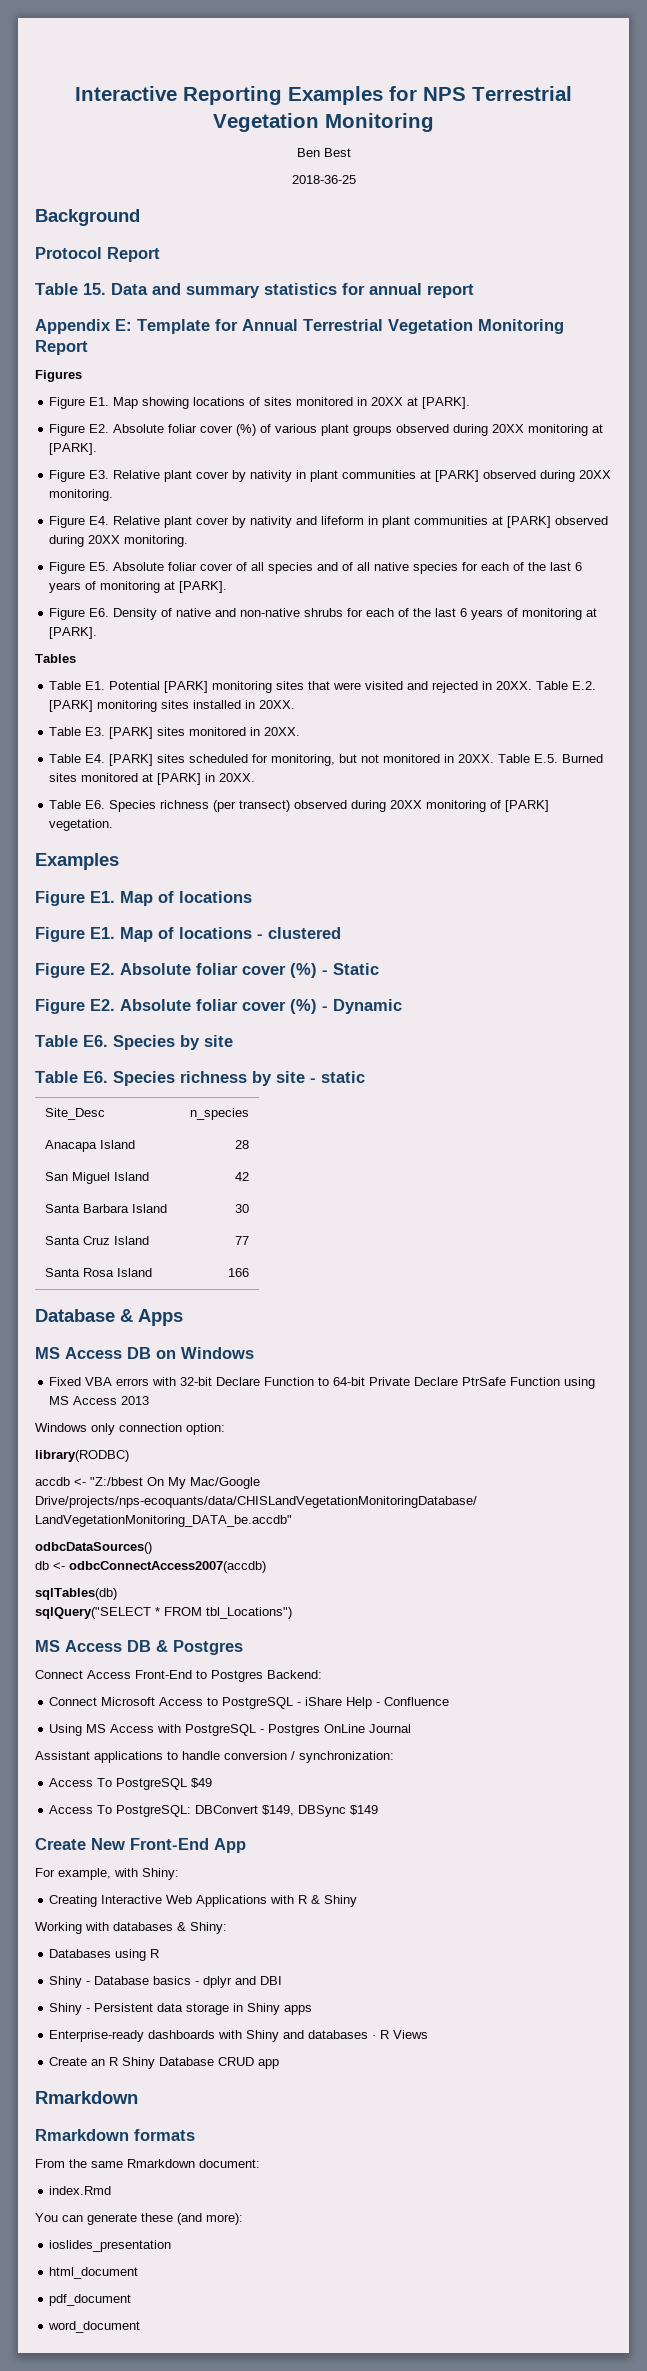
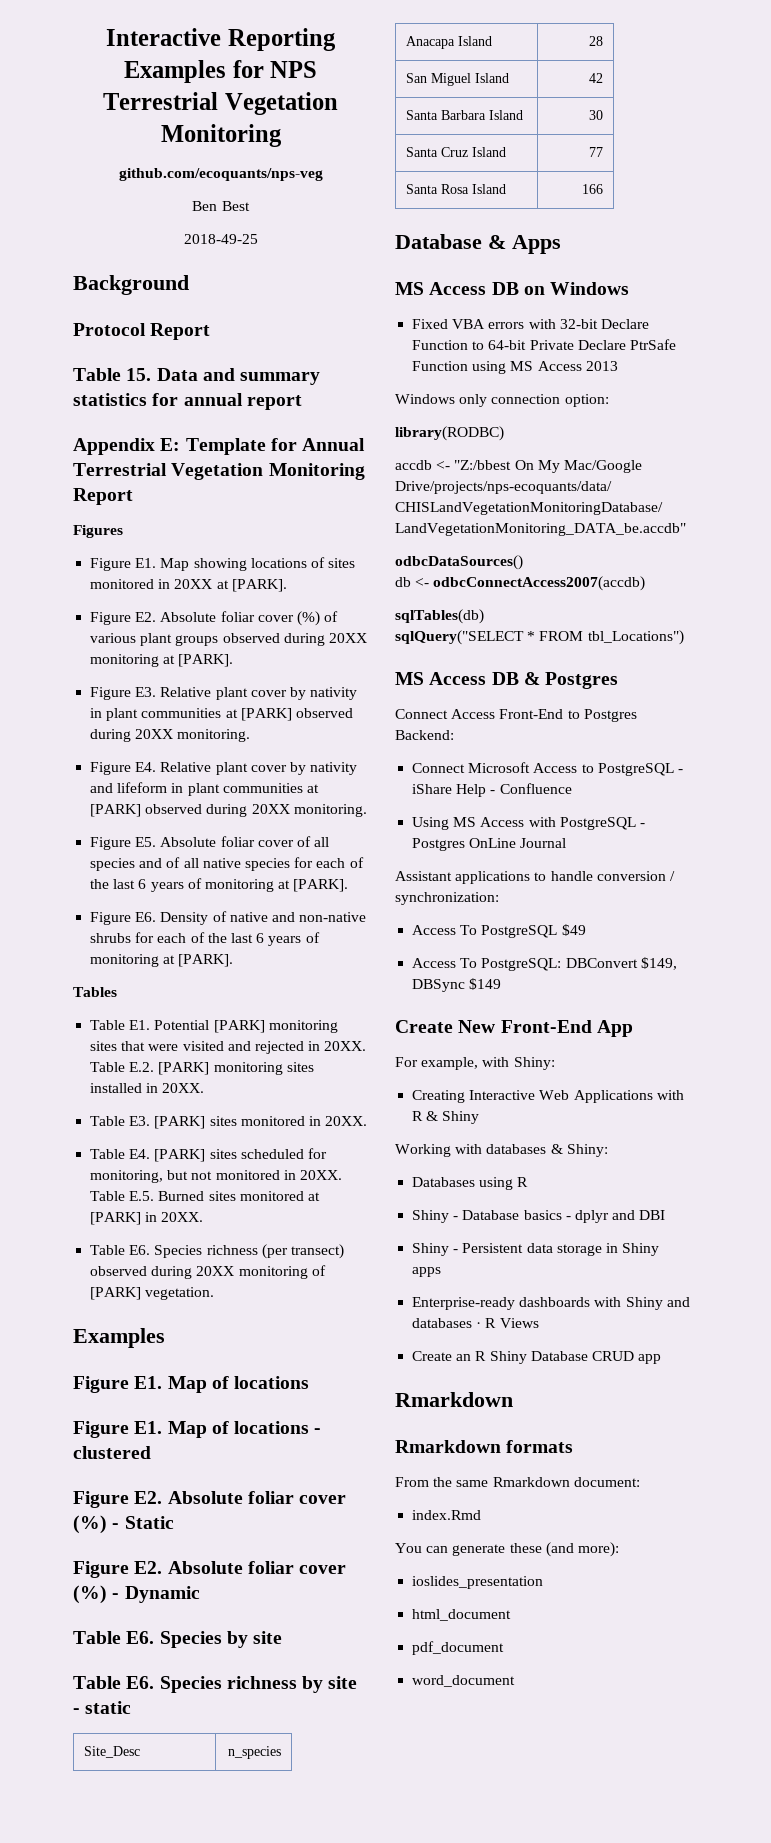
+ github.com/ecoquants/nps-veg
- 2018-36-25
+ 2018-49-25

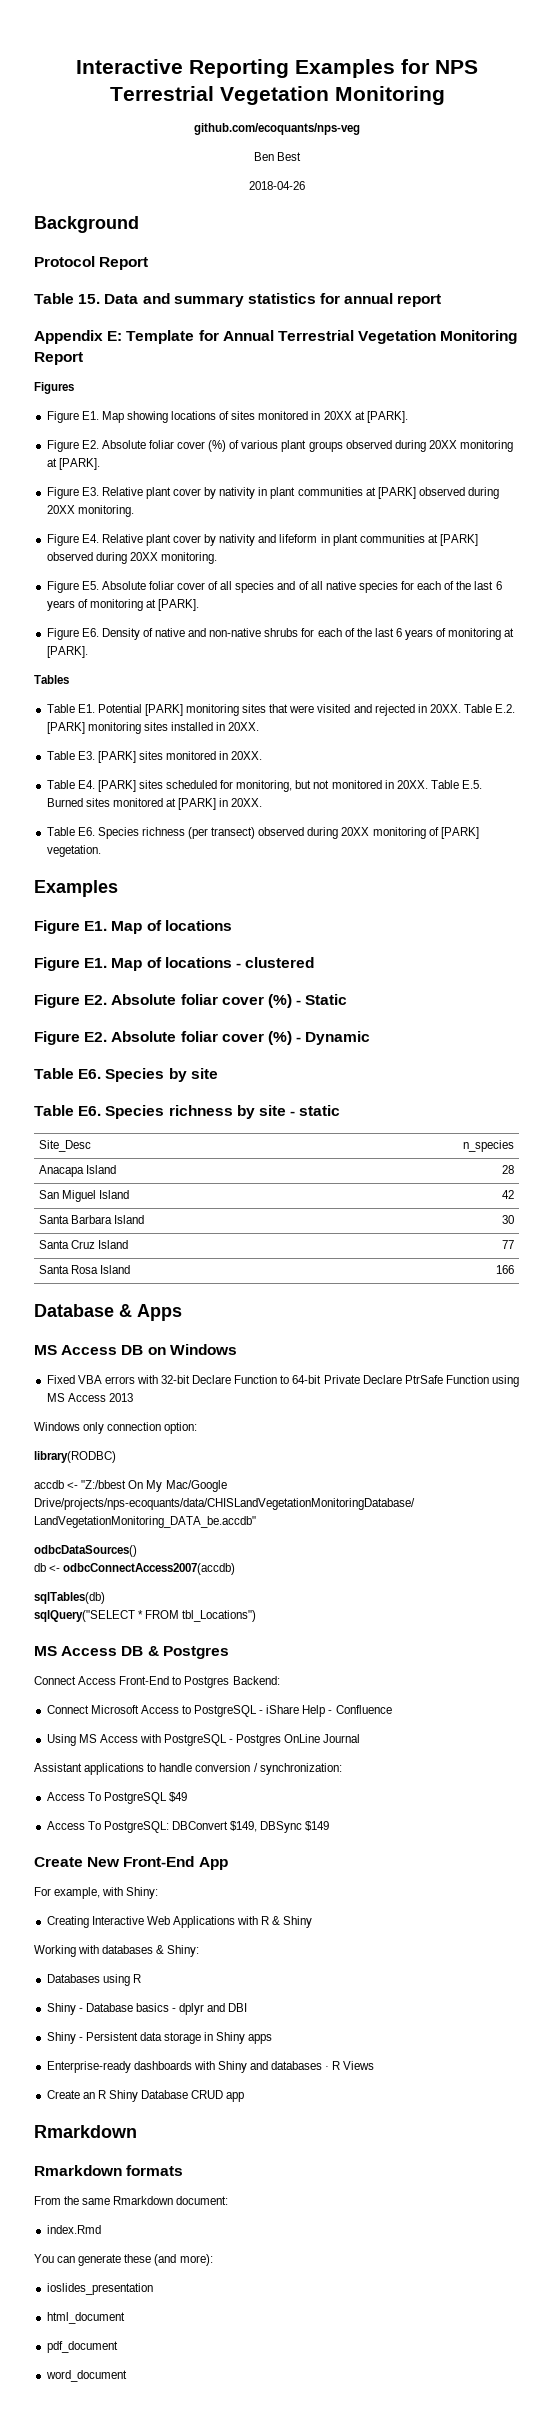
- 2018-49-25
+ 2018-04-26

